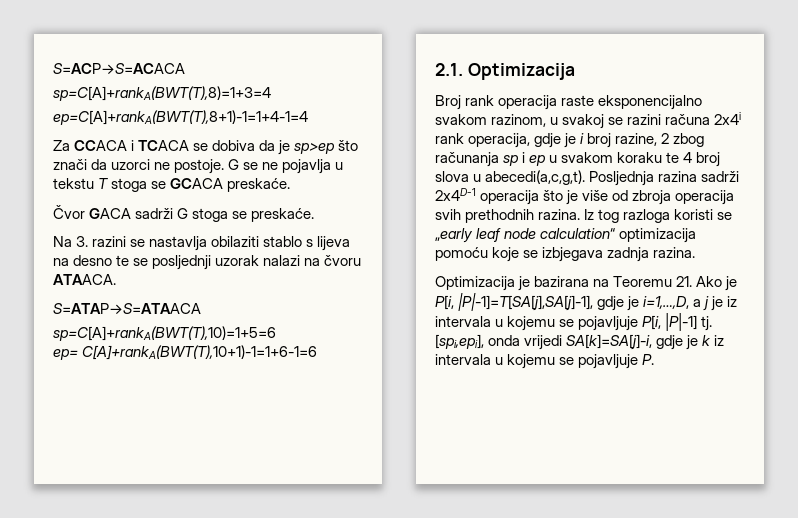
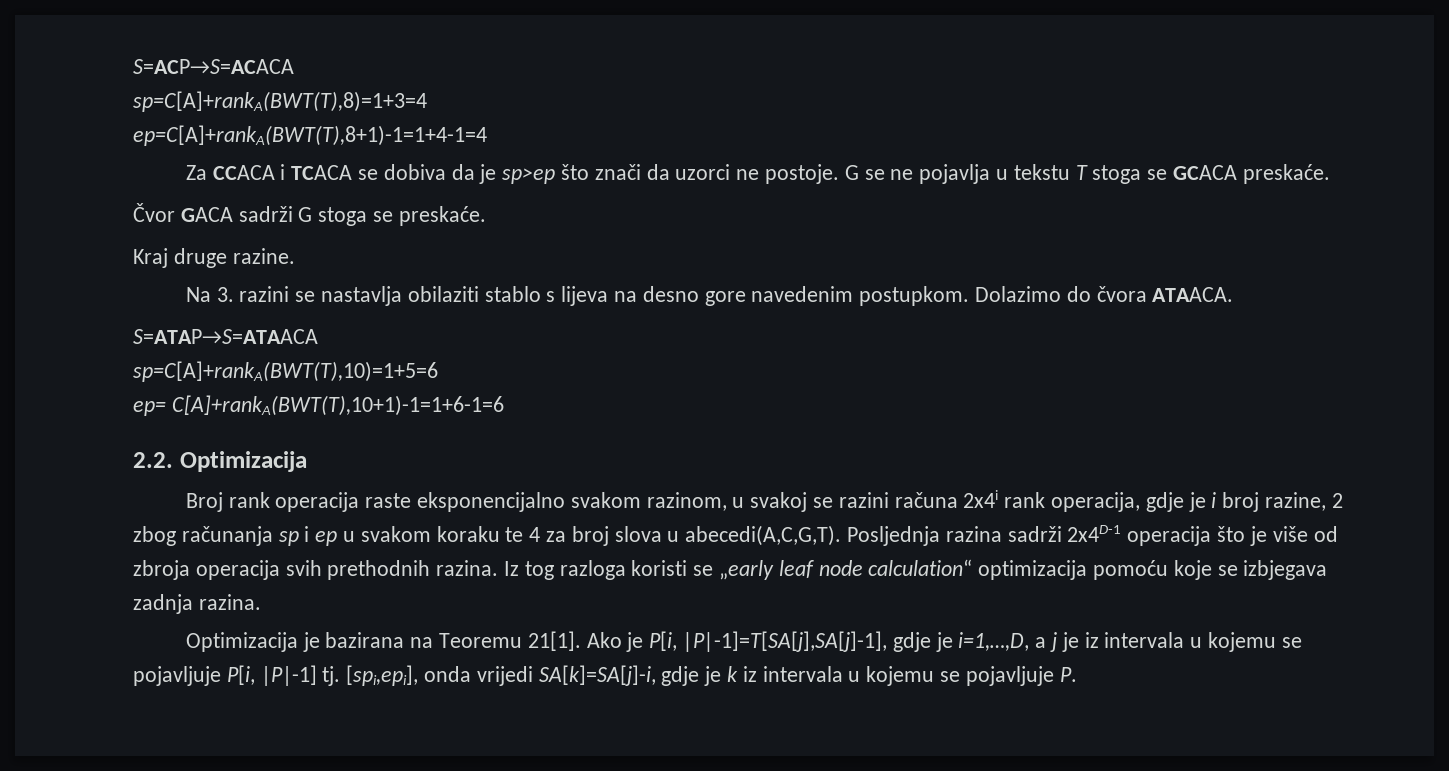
+ Kraj druge razine.
- Na 3. razini se nastavlja obilaziti stablo s lijeva na desno te se posljednji uzorak nalazi na čvoru ATAACA.
+ Na 3. razini se nastavlja obilaziti stablo s lijeva na desno gore navedenim postupkom. Dolazimo do čvora ATAACA.
- 2.1. Optimizacija
+ 2.2. Optimizacija
- Broj rank operacija raste eksponencijalno svakom razinom, u svakoj se razini računa 2x4i rank operacija, gdje je i broj razine, 2 zbog računanja sp i ep u svakom koraku te 4 broj slova u abecedi(a,c,g,t).
+ Broj rank operacija raste eksponencijalno svakom razinom, u svakoj se razini računa 2x4i rank operacija, gdje je i broj razine, 2 zbog računanja sp i ep u svakom koraku te 4 za broj slova u abecedi(A,C,G,T).
- Optimizacija je bazirana na Teoremu 21. Ako je P[i, |P|-1]=T[SA[j],SA[j]-1], gdje je i=1,…,D, a j je iz intervala u kojemu se pojavljuje P[i, |P|-1] tj.
+ Optimizacija je bazirana na Teoremu 21[1]. Ako je P[i, |P|-1]=T[SA[j],SA[j]-1], gdje je i=1,…,D, a j je iz intervala u kojemu se pojavljuje P[i, |P|-1] tj.

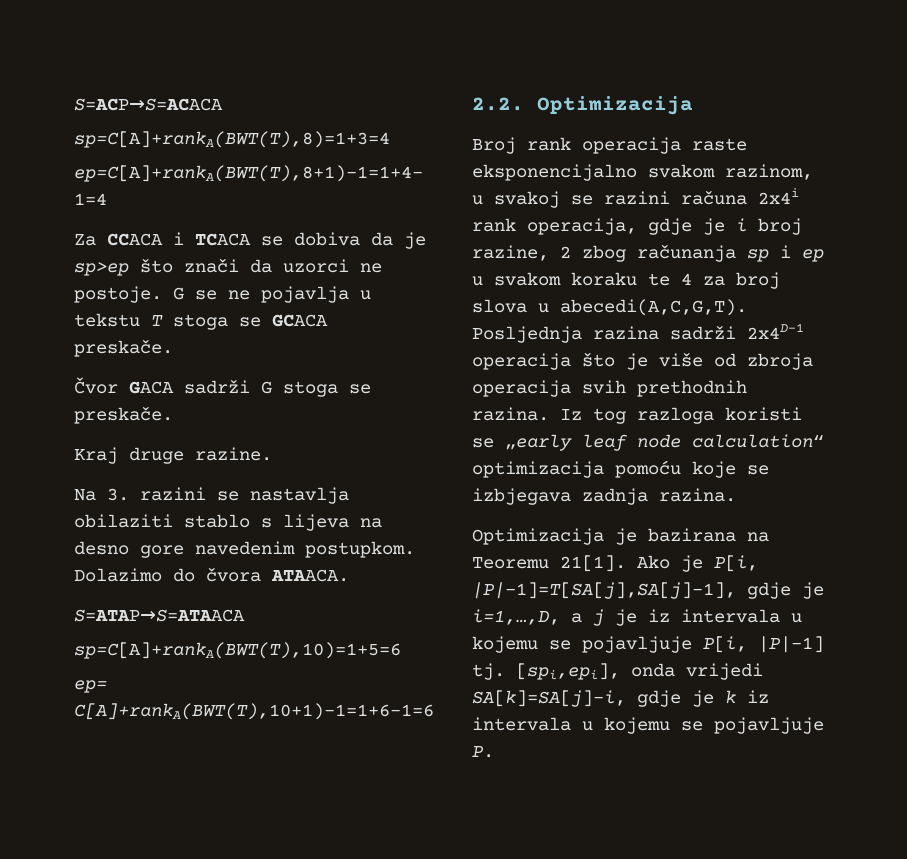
- G se ne pojavlja u tekstu T stoga se GCACA preskaće.
+ G se ne pojavlja u tekstu T stoga se GCACA preskače.
- Čvor GACA sadrži G stoga se preskaće.
+ Čvor GACA sadrži G stoga se preskače.

